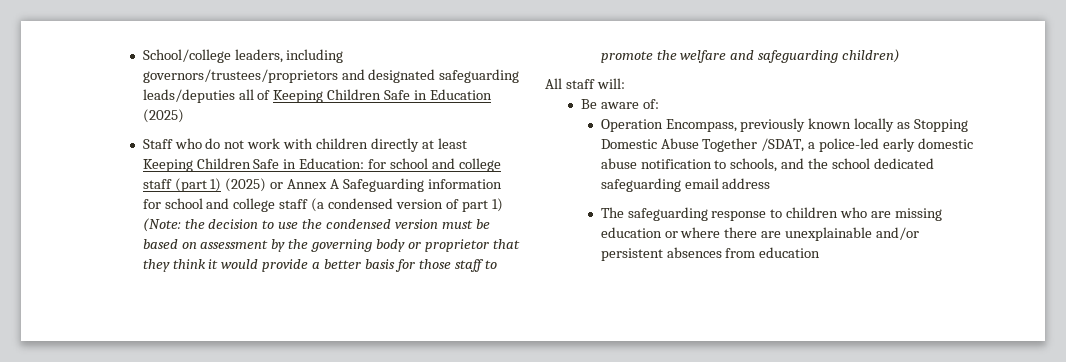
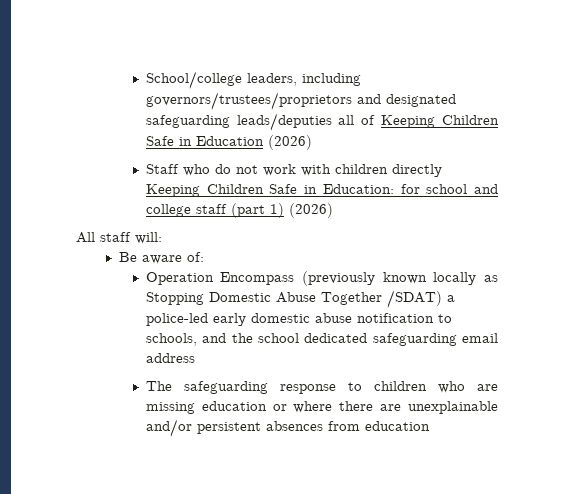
- School/college leaders, including governors/trustees/proprietors and designated safeguarding leads/deputies all of Keeping Children Safe in Education (2025)
+ School/college leaders, including governors/trustees/proprietors and designated safeguarding leads/deputies all of Keeping Children Safe in Education (2026)
- Staff who do not work with children directly at least Keeping Children Safe in Education: for school and college staff (part 1) (2025) or Annex A Safeguarding information for school and college staff (a condensed version of part 1) (Note: the decision to use the condensed version must be based on assessment by the governing body or proprietor that they think it would provide a better basis for those staff to promote the welfare and safeguarding children)
+ Staff who do not work with children directly Keeping Children Safe in Education: for school and college staff (part 1) (2026)
- Operation Encompass, previously known locally as Stopping Domestic Abuse Together /SDAT, a police-led early domestic abuse notification to schools, and the school dedicated safeguarding email address
+ Operation Encompass (previously known locally as Stopping Domestic Abuse Together /SDAT) a police-led early domestic abuse notification to schools, and the school dedicated safeguarding email address

